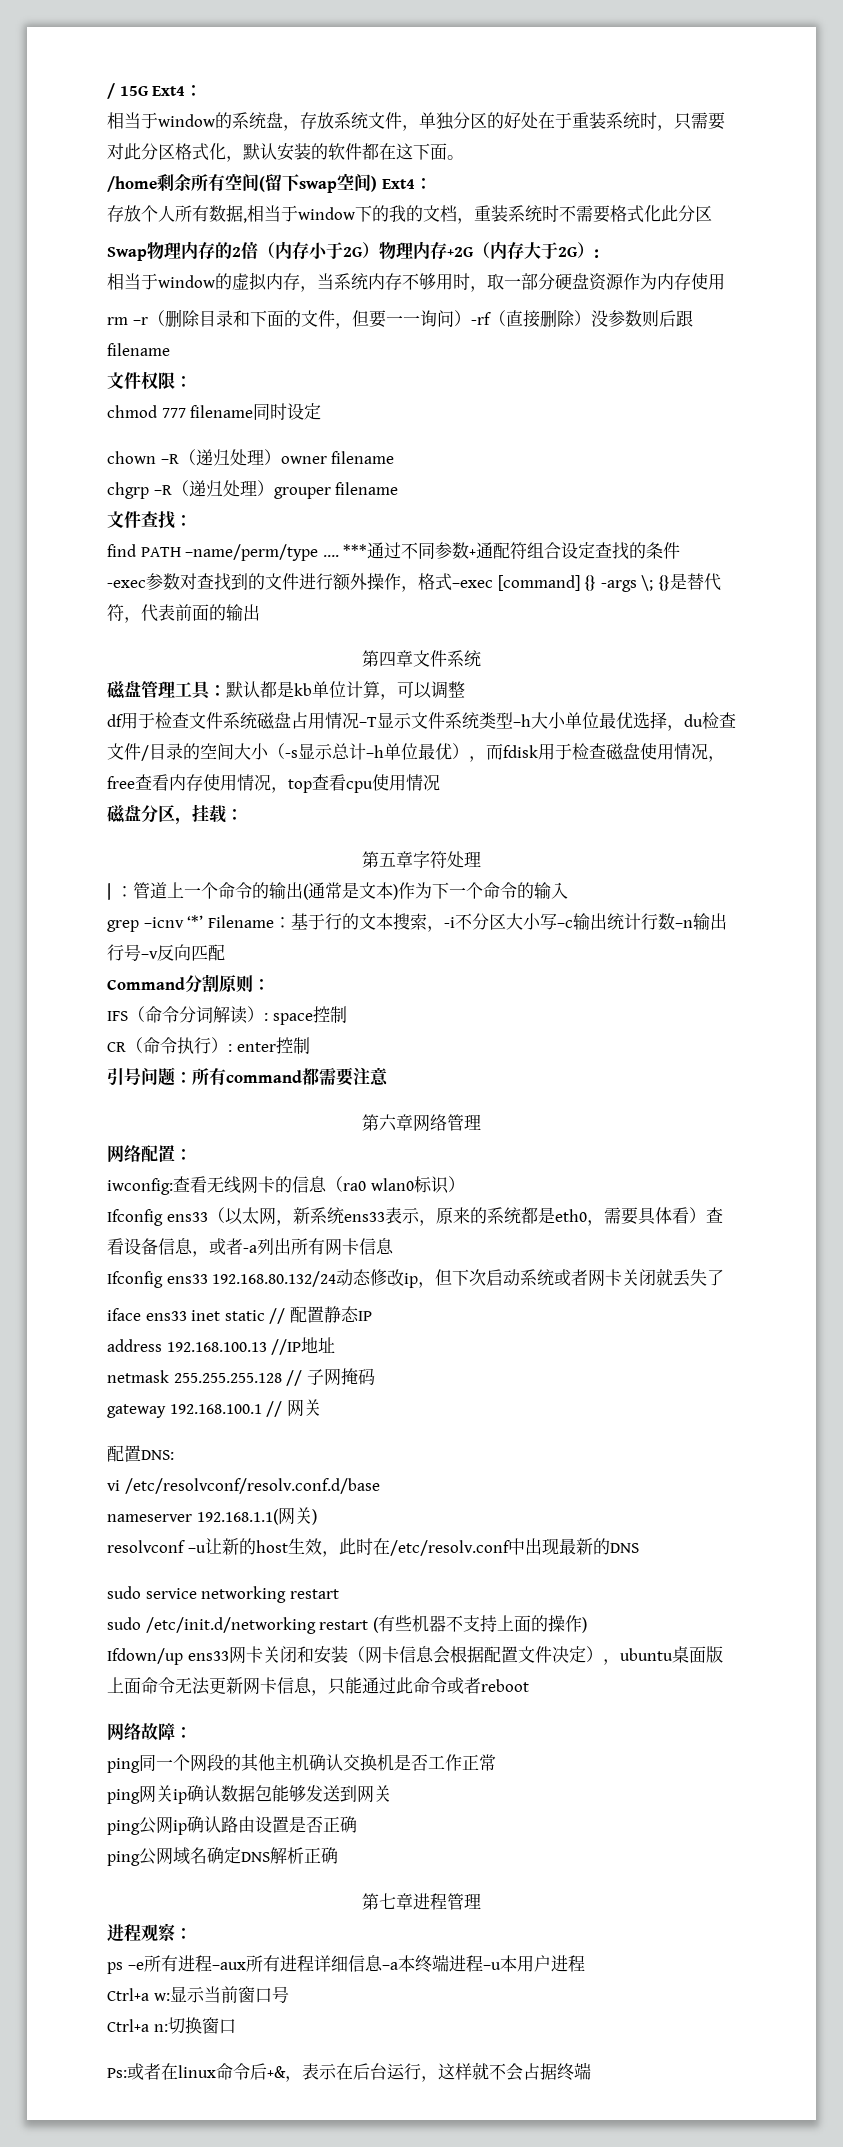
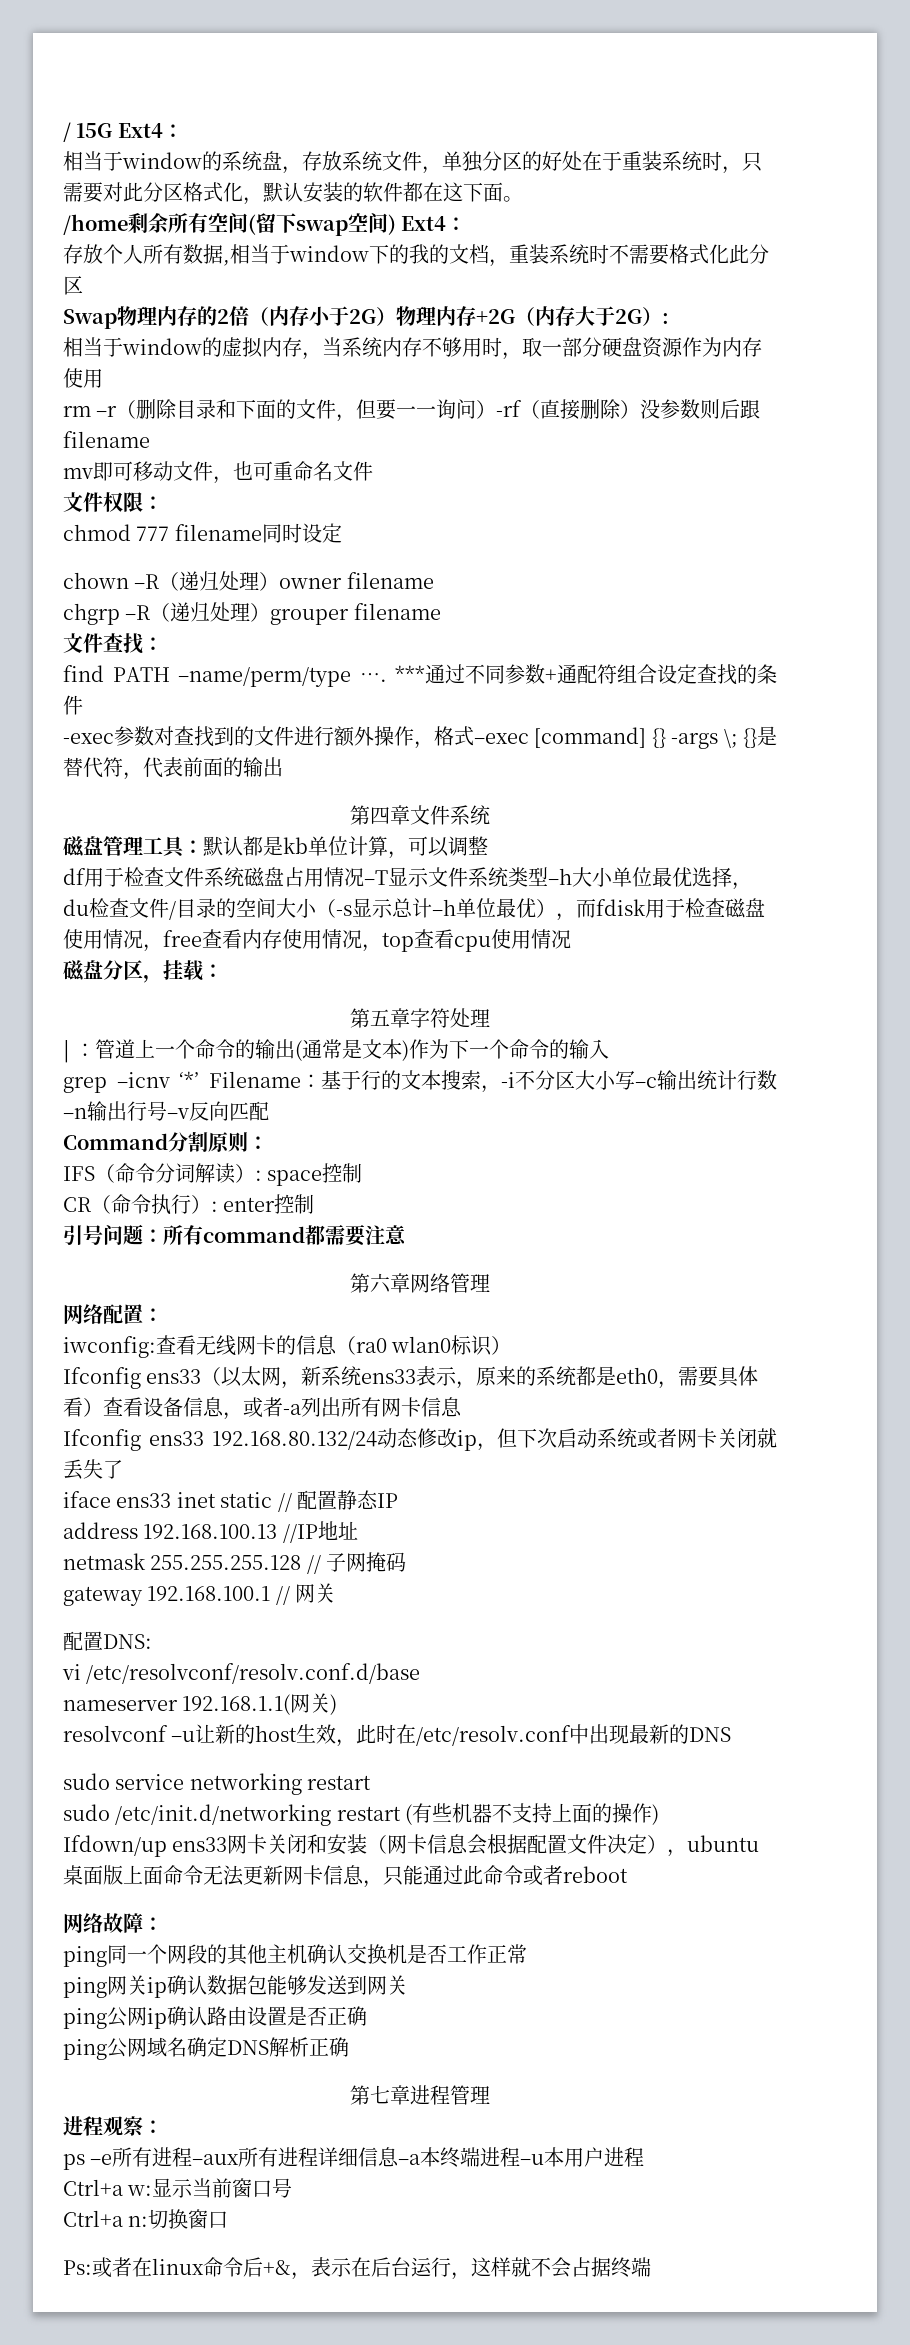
+ mv即可移动文件，也可重命名文件

